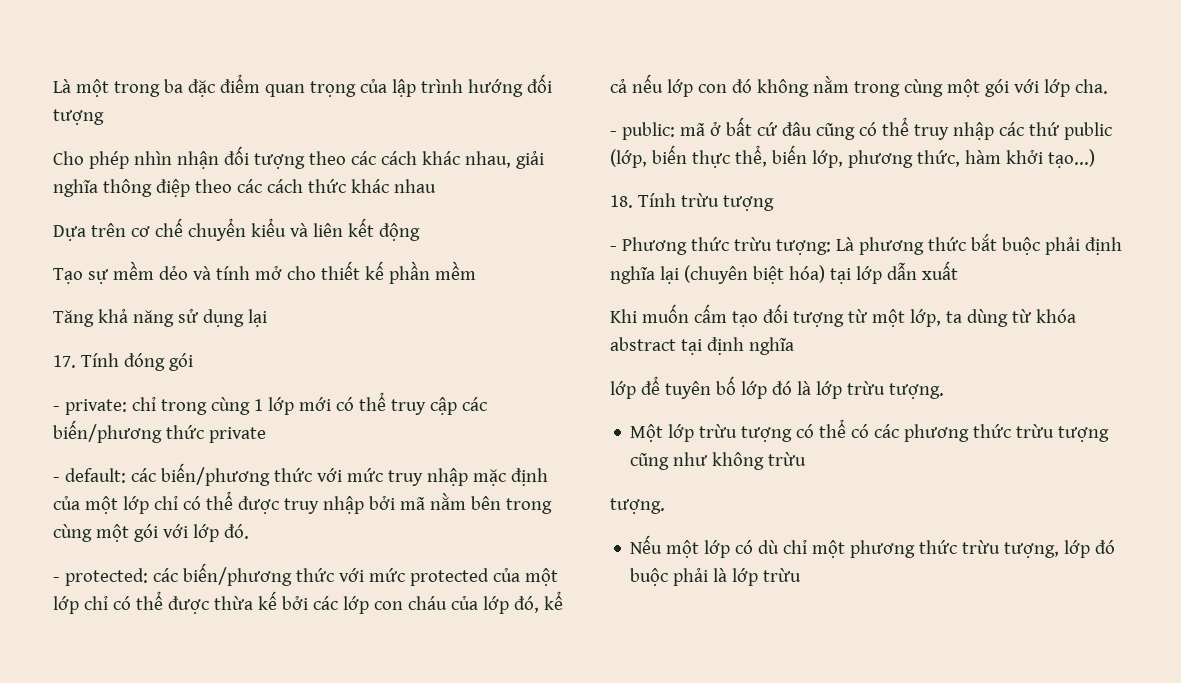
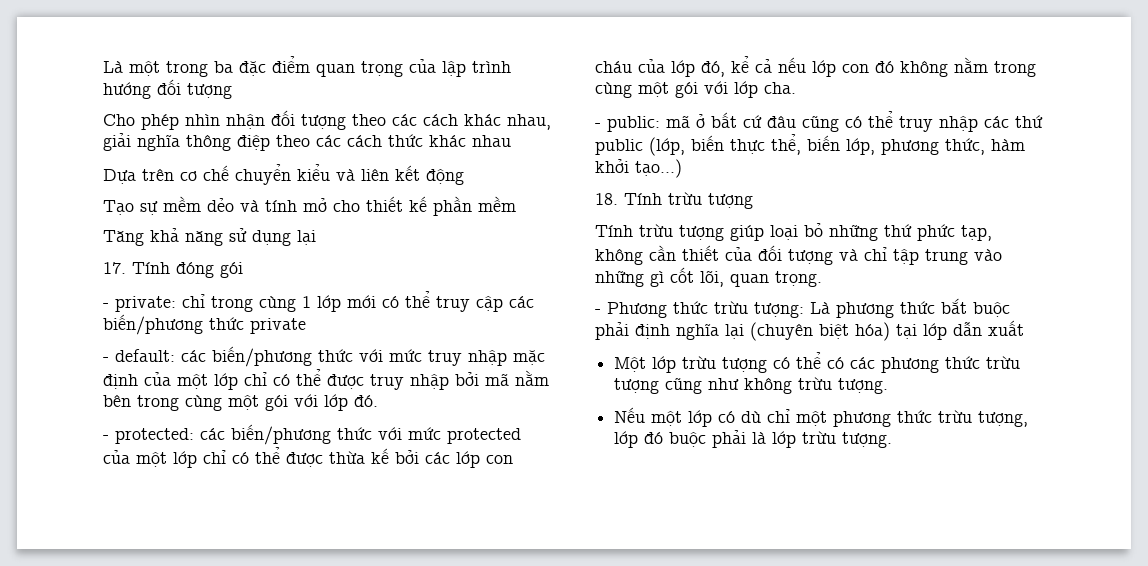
+ Tính trừu tượng giúp loại bỏ những thứ phức tạp, không cần thiết của đối tượng và chỉ tập trung vào những gì cốt lõi, quan trọng.
- Khi muốn cấm tạo đối tượng từ một lớp, ta dùng từ khóa abstract tại định nghĩa
- lớp để tuyên bố lớp đó là lớp trừu tượng.
- Một lớp trừu tượng có thể có các phương thức trừu tượng cũng như không trừu
- tượng.
+ Một lớp trừu tượng có thể có các phương thức trừu tượng cũng như không trừu tượng.
- Nếu một lớp có dù chỉ một phương thức trừu tượng, lớp đó buộc phải là lớp trừu
+ Nếu một lớp có dù chỉ một phương thức trừu tượng, lớp đó buộc phải là lớp trừu tượng.

